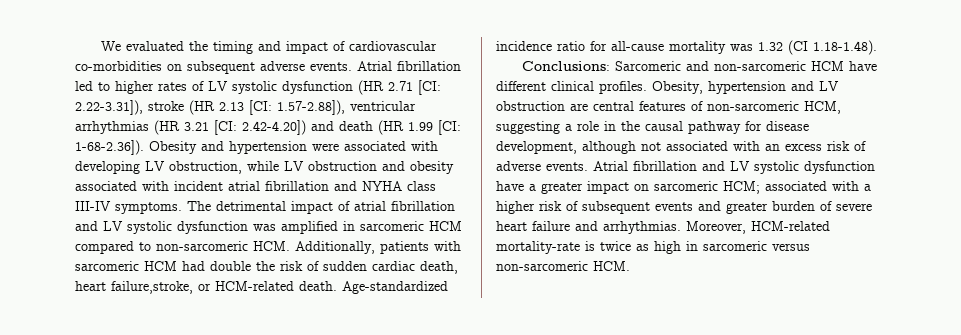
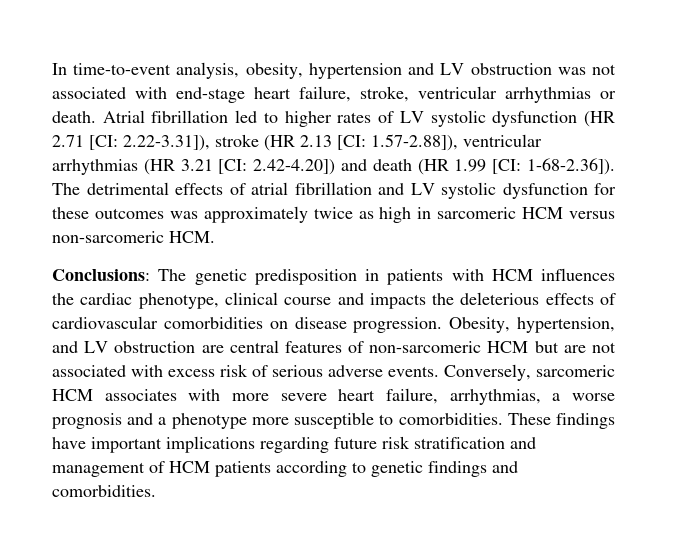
- We evaluated the timing and impact of cardiovascular co-morbidities on subsequent adverse events.
+ In time-to-event analysis, obesity, hypertension and LV obstruction was not associated with end-stage heart failure, stroke, ventricular arrhythmias or death.
- Atrial fibrillation led to higher rates of LV systolic dysfunction (HR 2.71 [CI: 2.22-3.31]), stroke (HR 2.13 [CI: 1.57-2.88]), ventricular arrhythmias (HR 3.21 [CI: 2.42-4.20]) and death (HR 1.99 [CI: 1-68-2.36]). Obesity and hypertension were associated with developing LV obstruction, while LV obstruction and obesity associated with incident atrial fibrillation and NYHA class III-IV symptoms. The detrimental impact of atrial fibrillation and LV systolic dysfunction was amplified in sarcomeric HCM compared to non-sarcomeric HCM. Additionally, patients with sarcomeric HCM had double the risk of sudden cardiac death, heart failure,stroke, or HCM-related death. Age-standardized incidence ratio for all-cause mortality was 1.32 (CI 1.18-1.48).
- Conclusions: Sarcomeric and non-sarcomeric HCM have different clinical profiles. Obesity, hypertension and LV obstruction are central features of non-sarcomeric HCM, suggesting a role in the causal pathway for disease development, although not associated with an excess risk of adverse events. Atrial fibrillation and LV systolic dysfunction have a greater impact on sarcomeric HCM; associated with a higher risk of subsequent events and greater burden of severe heart failure and arrhythmias. Moreover, HCM-related mortality-rate is twice as high in sarcomeric versus non-sarcomeric HCM.
+ Atrial fibrillation led to higher rates of LV systolic dysfunction (HR 2.71 [CI: 2.22-3.31]), stroke (HR 2.13 [CI: 1.57-2.88]), ventricular arrhythmias (HR 3.21 [CI: 2.42-4.20]) and death (HR 1.99 [CI: 1-68-2.36]). The detrimental effects of atrial fibrillation and LV systolic dysfunction for these outcomes was approximately twice as high in sarcomeric HCM versus non-sarcomeric HCM.
+ Conclusions: The genetic predisposition in patients with HCM influences the cardiac phenotype, clinical course and impacts the deleterious effects of cardiovascular comorbidities on disease progression. Obesity, hypertension, and LV obstruction are central features of non-sarcomeric HCM but are not associated with excess risk of serious adverse events. Conversely, sarcomeric HCM associates with more severe heart failure, arrhythmias, a worse prognosis and a phenotype more susceptible to comorbidities. These findings have important implications regarding future risk stratification and management of HCM patients according to genetic findings and comorbidities.

